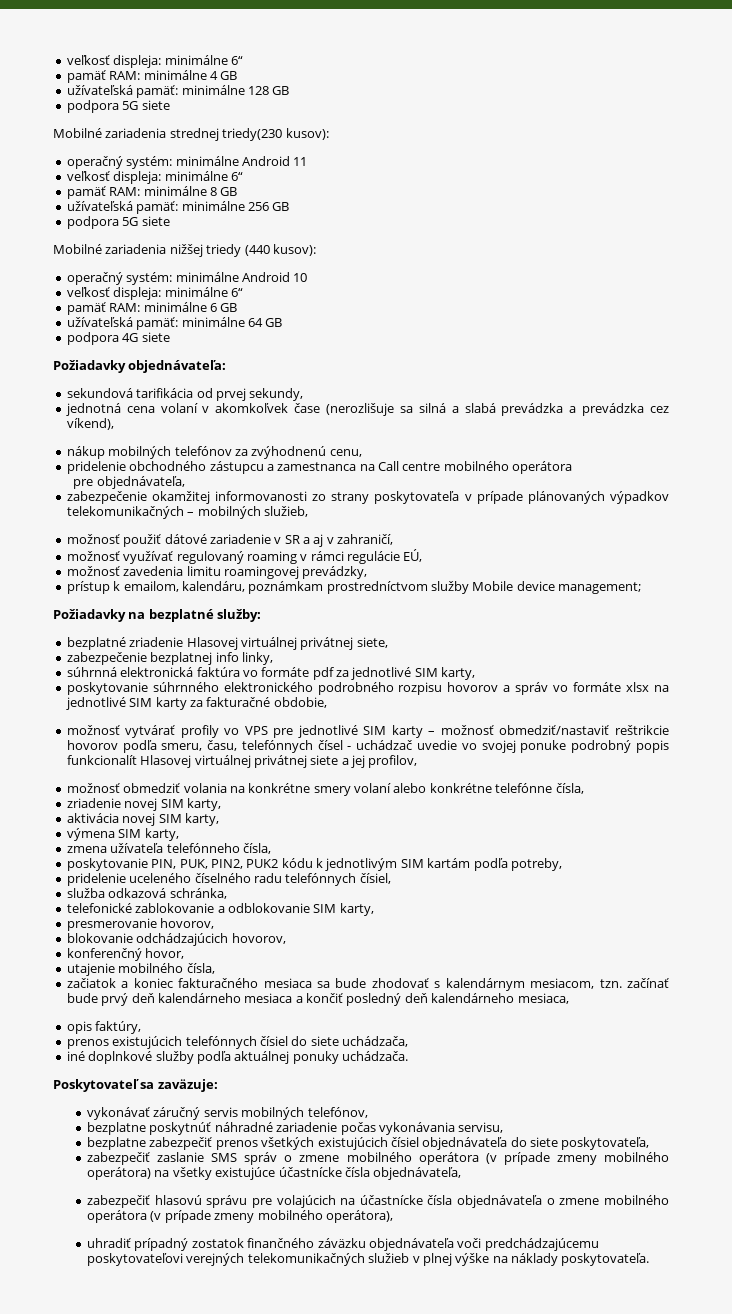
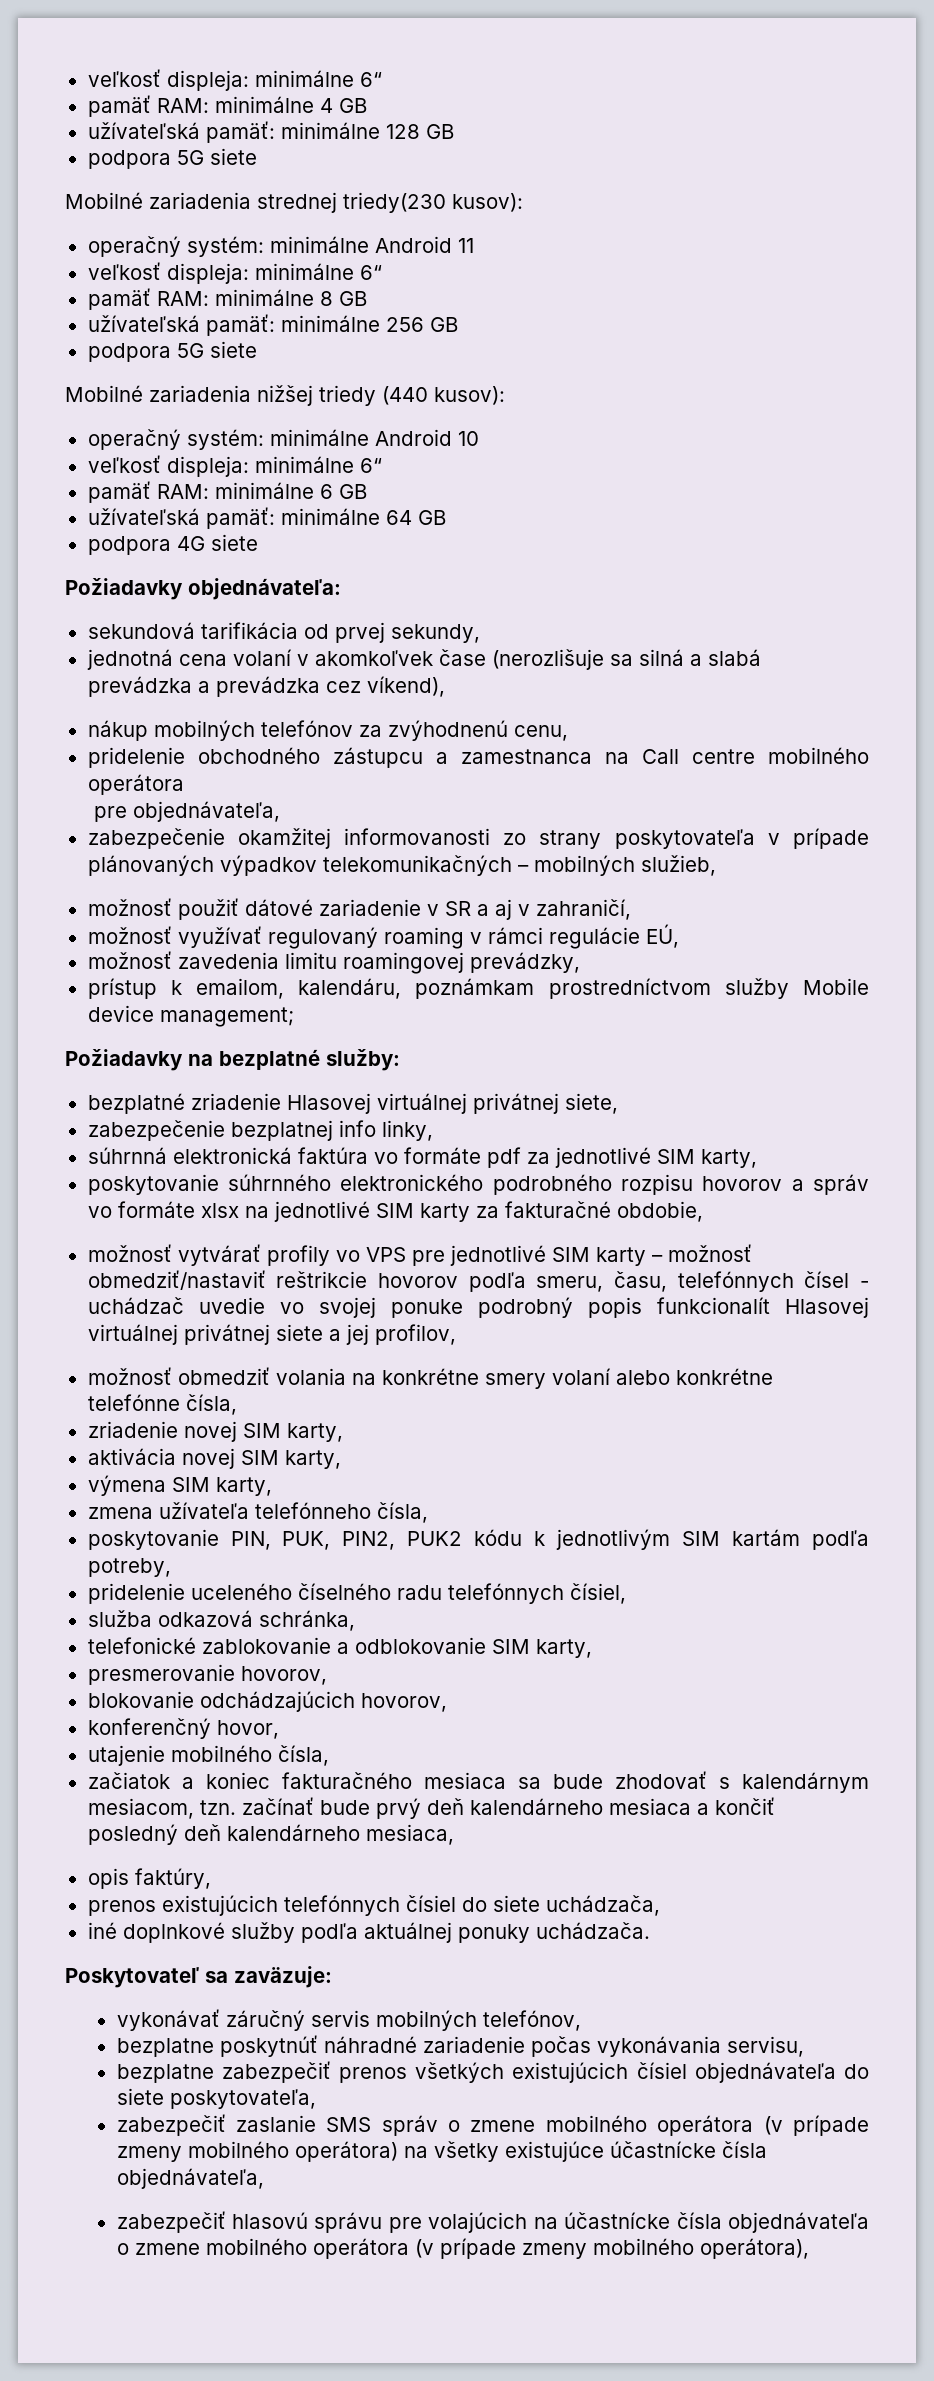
- uhradiť prípadný zostatok finančného záväzku objednávateľa voči predchádzajúcemu poskytovateľovi verejných telekomunikačných služieb v plnej výške na náklady poskytovateľa.

